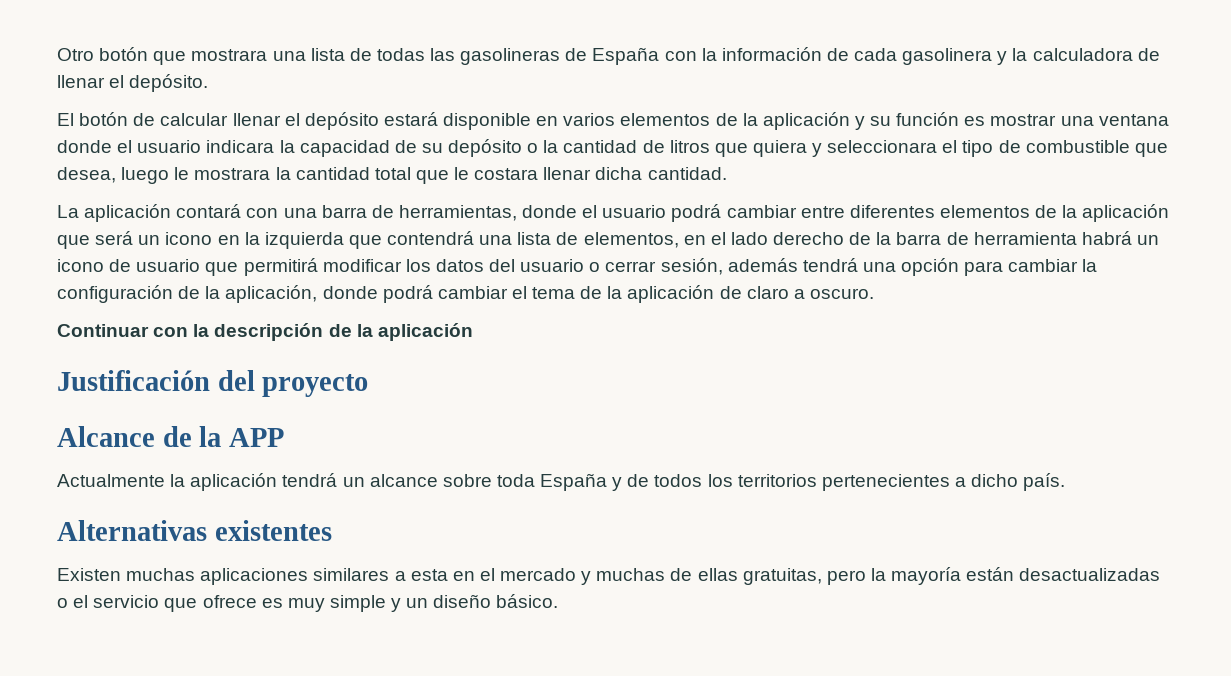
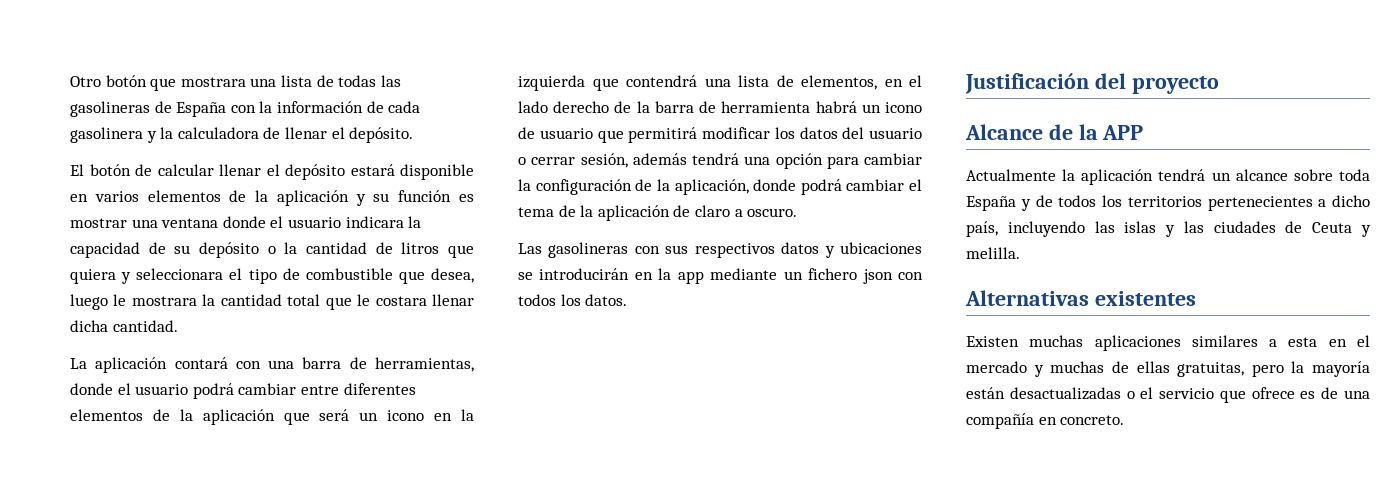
- Continuar con la descripción de la aplicación
+ Las gasolineras con sus respectivos datos y ubicaciones se introducirán en la app mediante un fichero json con todos los datos.
- Actualmente la aplicación tendrá un alcance sobre toda España y de todos los territorios pertenecientes a dicho país.
+ Actualmente la aplicación tendrá un alcance sobre toda España y de todos los territorios pertenecientes a dicho país, incluyendo las islas y las ciudades de Ceuta y melilla.
- Existen muchas aplicaciones similares a esta en el mercado y muchas de ellas gratuitas, pero la mayoría están desactualizadas o el servicio que ofrece es muy simple y un diseño básico.
+ Existen muchas aplicaciones similares a esta en el mercado y muchas de ellas gratuitas, pero la mayoría están desactualizadas o el servicio que ofrece es de una compañía en concreto.

